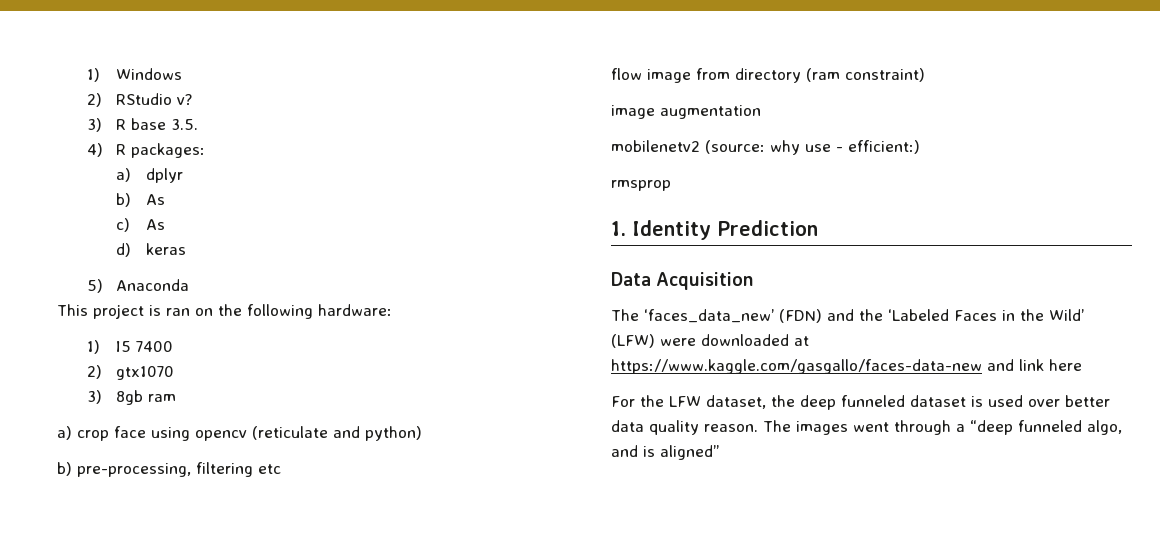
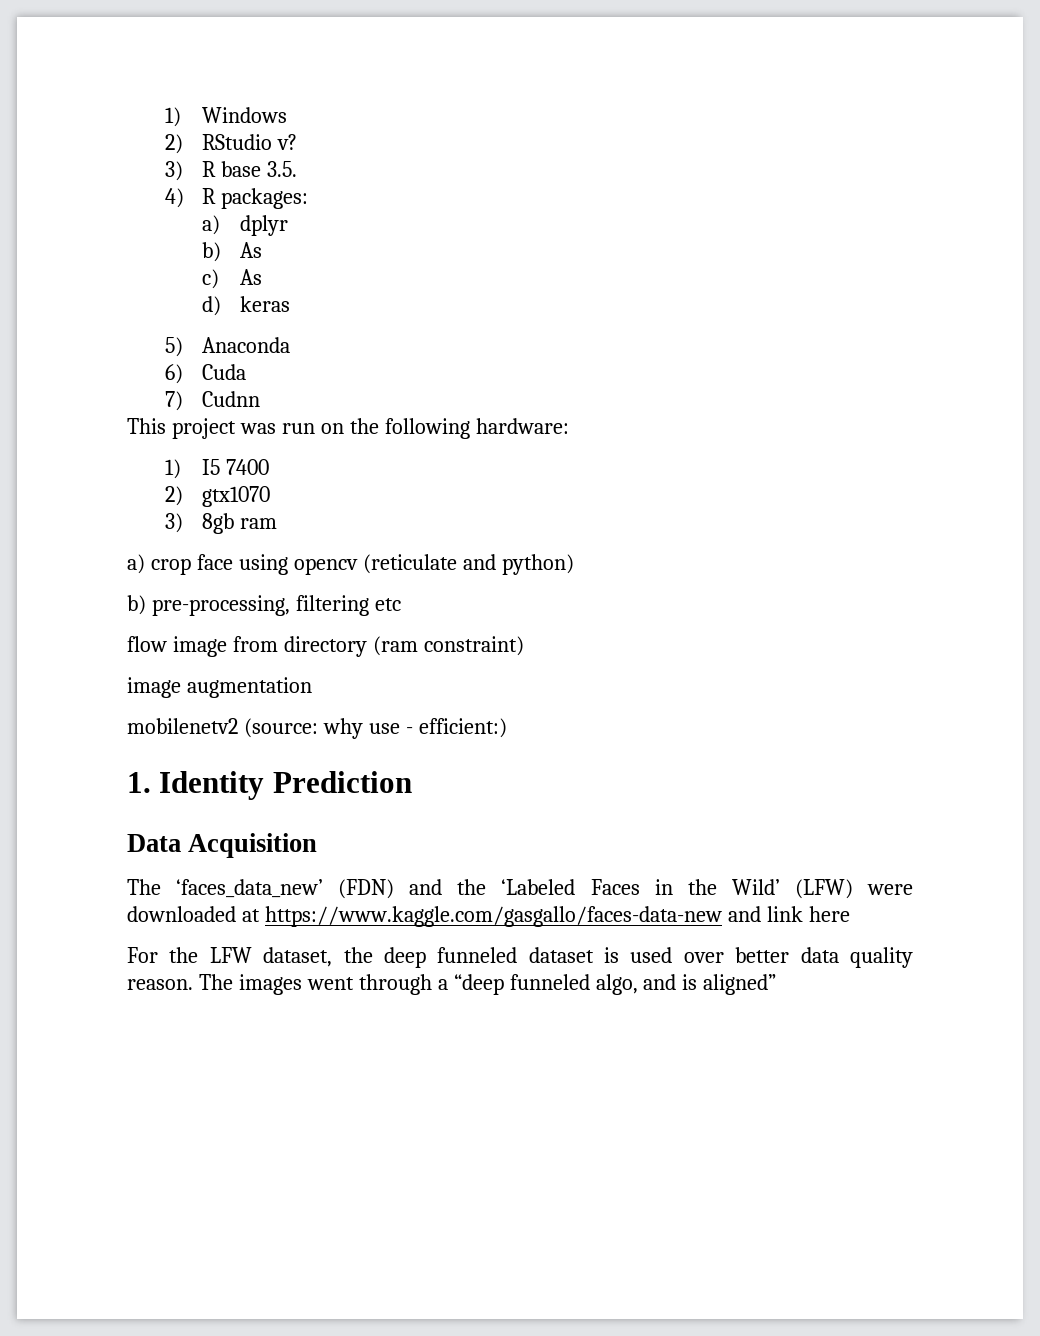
+ 6) Cuda
+ 7) Cudnn
- This project is ran on the following hardware:
+ This project was run on the following hardware:
- rmsprop

